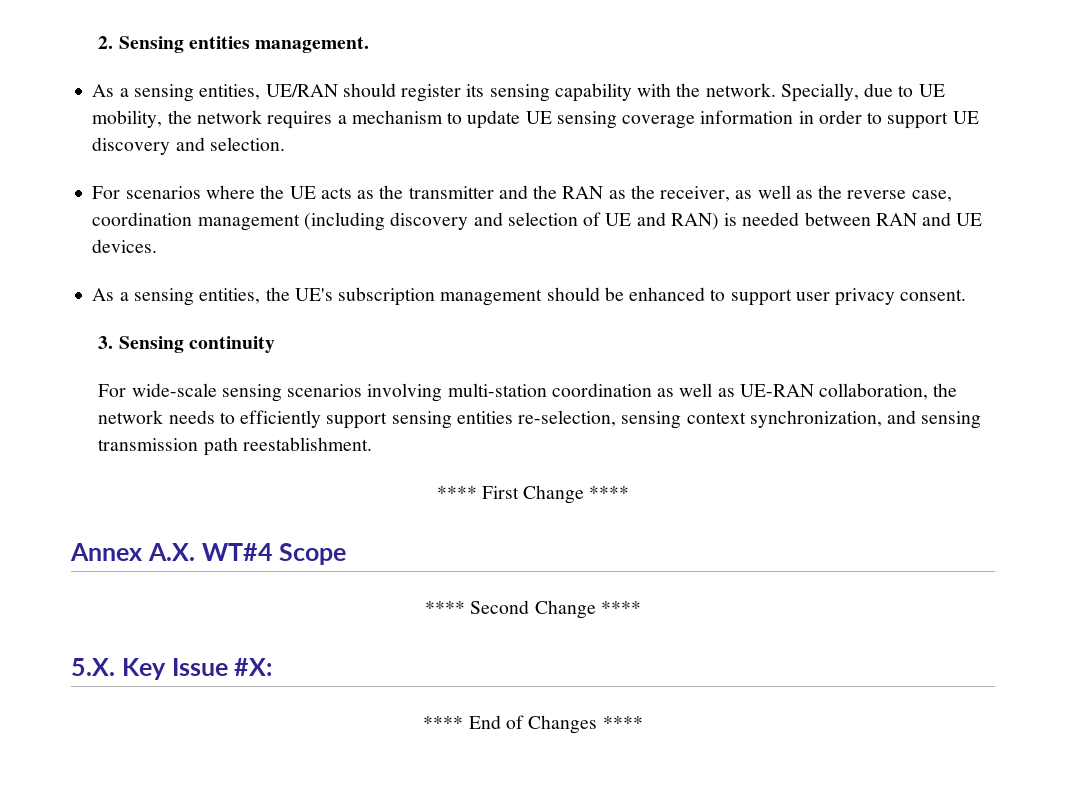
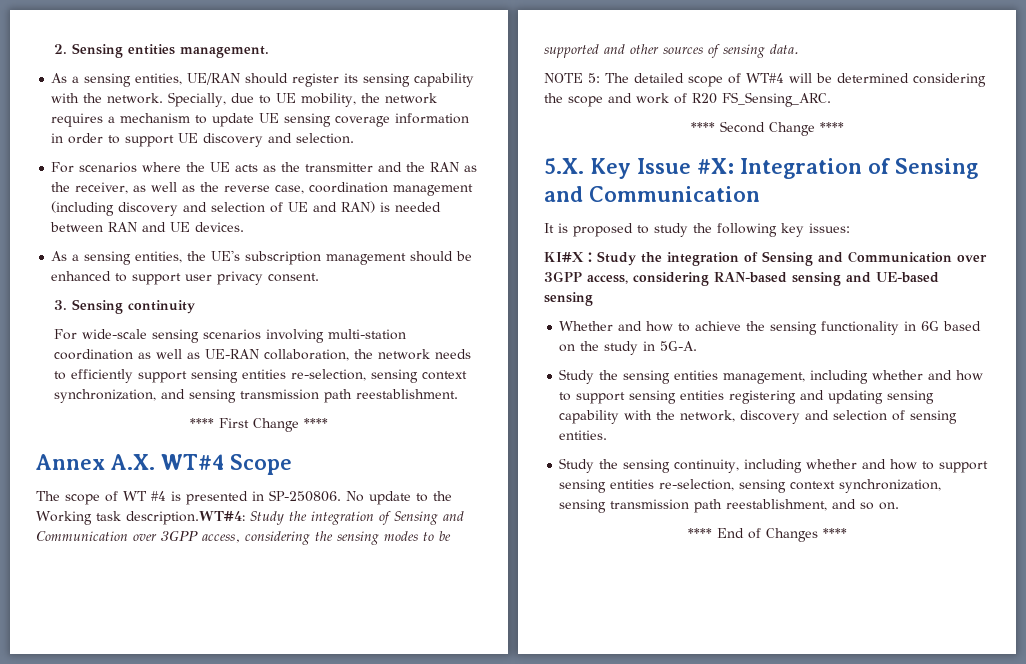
+ The scope of WT #4 is presented in SP-250806. No update to the Working task description.WT#4: Study the integration of Sensing and Communication over 3GPP access, considering the sensing modes to be supported and other sources of sensing data.
+ NOTE 5: The detailed scope of WT#4 will be determined considering the scope and work of R20 FS_Sensing_ARC.
- 5.X. Key Issue #X:
+ 5.X. Key Issue #X: Integration of Sensing and Communication
+ It is proposed to study the following key issues:
+ KI#X：Study the integration of Sensing and Communication over 3GPP access, considering RAN-based sensing and UE-based sensing
+ Whether and how to achieve the sensing functionality in 6G based on the study in 5G-A.
+ Study the sensing entities management, including whether and how to support sensing entities registering and updating sensing capability with the network, discovery and selection of sensing entities.
+ Study the sensing continuity, including whether and how to support sensing entities re-selection, sensing context synchronization, sensing transmission path reestablishment, and so on.

